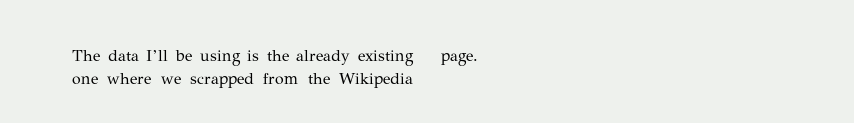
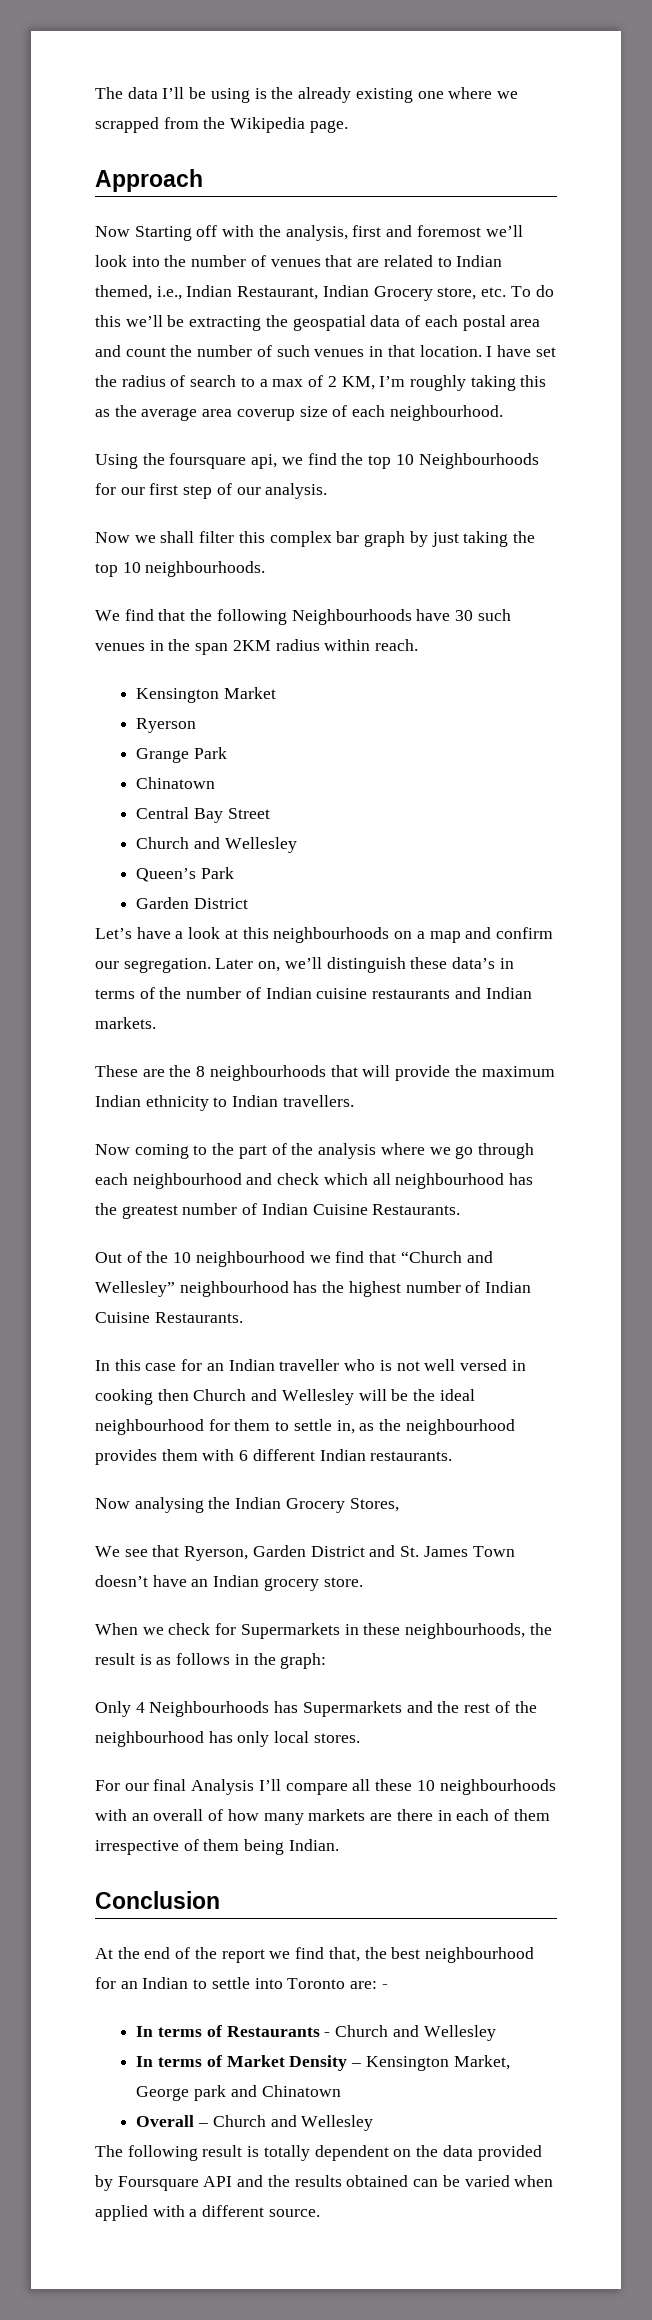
+ Approach
+ Now Starting off with the analysis, first and foremost we’ll look into the number of venues that are related to Indian themed, i.e., Indian Restaurant, Indian Grocery store, etc. To do this we’ll be extracting the geospatial data of each postal area and count the number of such venues in that location. I have set the radius of search to a max of 2 KM, I’m roughly taking this as the average area coverup size of each neighbourhood.
+ Using the foursquare api, we find the top 10 Neighbourhoods for our first step of our analysis.
+ Now we shall filter this complex bar graph by just taking the top 10 neighbourhoods.
+ We find that the following Neighbourhoods have 30 such venues in the span 2KM radius within reach.
+ Kensington Market
+ Ryerson
+ Grange Park
+ Chinatown
+ Central Bay Street
+ Church and Wellesley
+ Queen’s Park
+ Garden District
+ Let’s have a look at this neighbourhoods on a map and confirm our segregation. Later on, we’ll distinguish these data’s in terms of the number of Indian cuisine restaurants and Indian markets.
+ These are the 8 neighbourhoods that will provide the maximum Indian ethnicity to Indian travellers.
+ Now coming to the part of the analysis where we go through each neighbourhood and check which all neighbourhood has the greatest number of Indian Cuisine Restaurants.
+ Out of the 10 neighbourhood we find that “Church and Wellesley” neighbourhood has the highest number of Indian Cuisine Restaurants.
+ In this case for an Indian traveller who is not well versed in cooking then Church and Wellesley will be the ideal neighbourhood for them to settle in, as the neighbourhood provides them with 6 different Indian restaurants.
+ Now analysing the Indian Grocery Stores,
+ We see that Ryerson, Garden District and St. James Town doesn’t have an Indian grocery store.
+ When we check for Supermarkets in these neighbourhoods, the result is as follows in the graph:
+ Only 4 Neighbourhoods has Supermarkets and the rest of the neighbourhood has only local stores.
+ For our final Analysis I’ll compare all these 10 neighbourhoods with an overall of how many markets are there in each of them irrespective of them being Indian.
+ Conclusion
+ At the end of the report we find that, the best neighbourhood for an Indian to settle into Toronto are: -
+ In terms of Restaurants - Church and Wellesley
+ In terms of Market Density – Kensington Market, George park and Chinatown
+ Overall – Church and Wellesley
+ The following result is totally dependent on the data provided by Foursquare API and the results obtained can be varied when applied with a different source.

